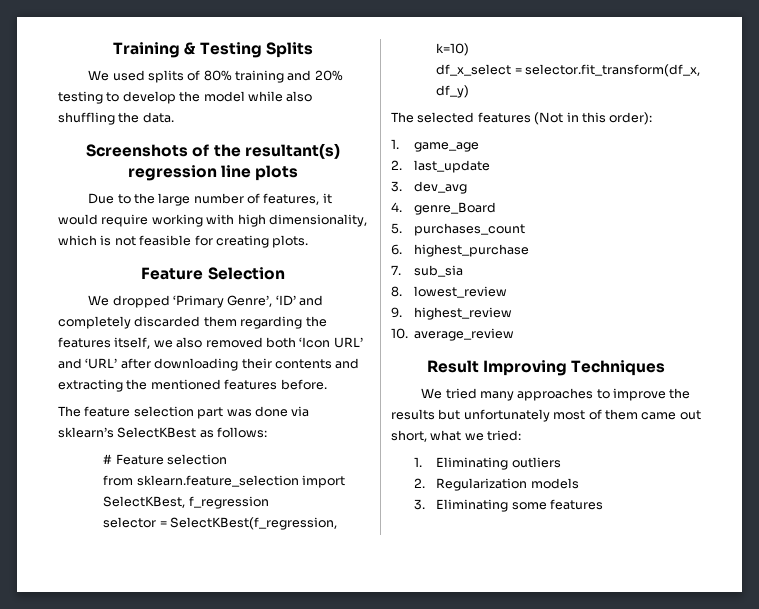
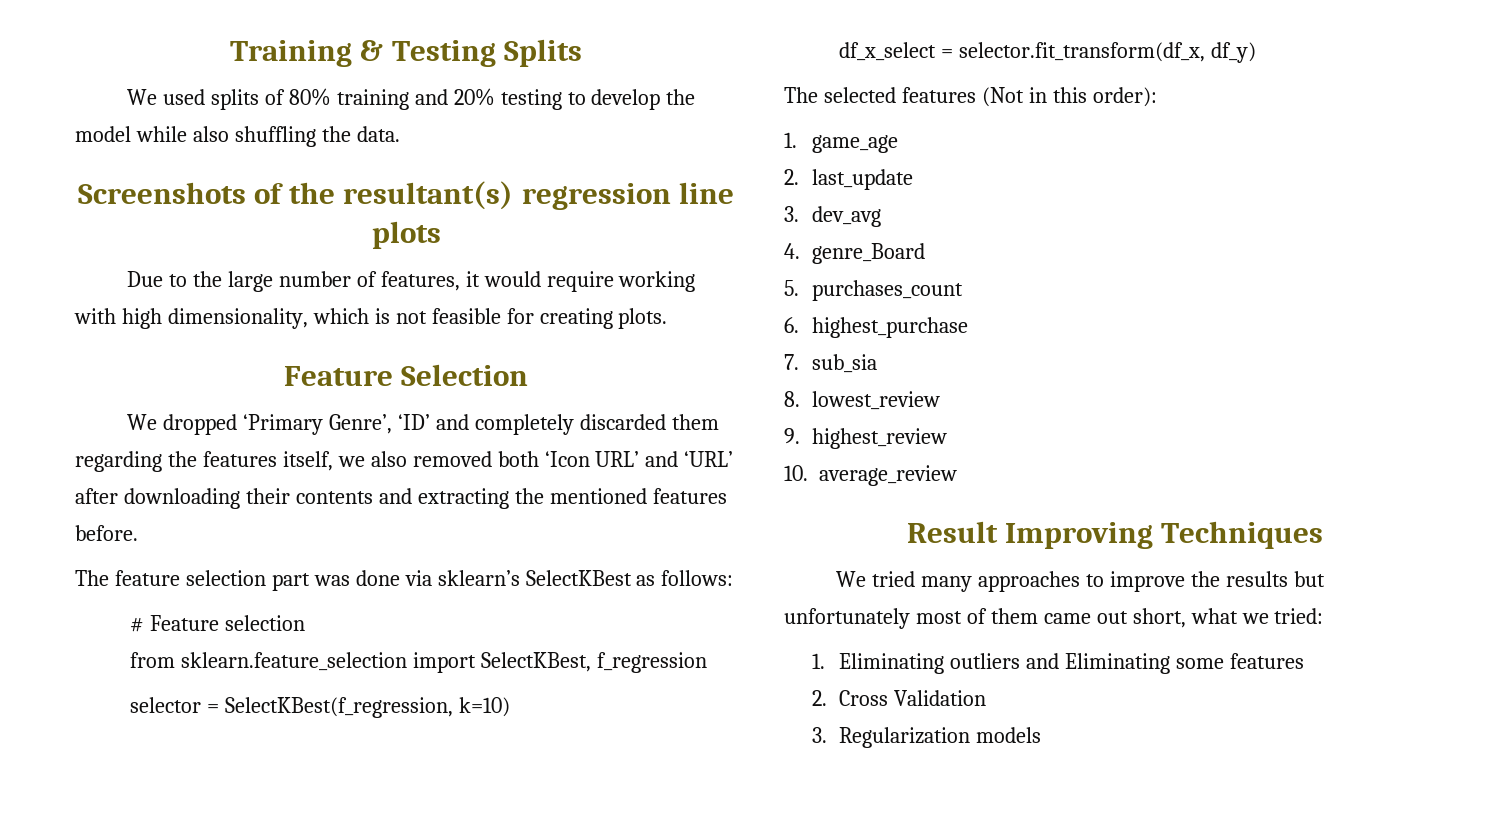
- 1. Eliminating outliers
- 2. Regularization models
- 3. Eliminating some features
+ 1. Eliminating outliers and Eliminating some features
+ 2. Cross Validation
+ 3. Regularization models

